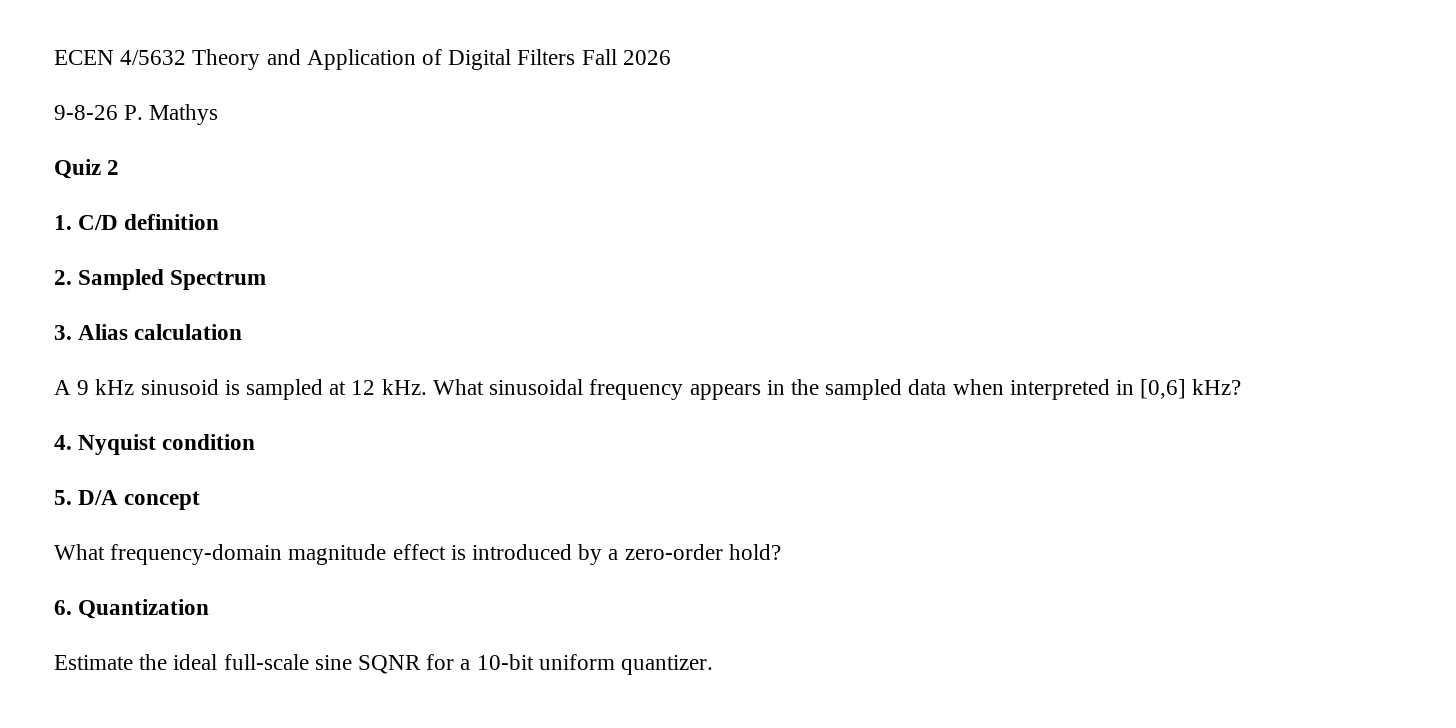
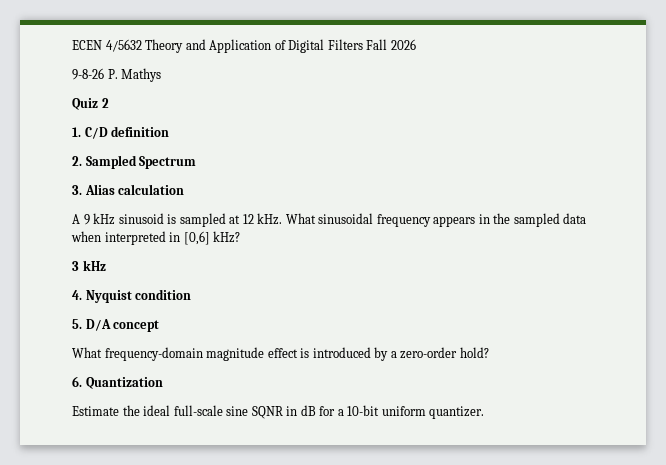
+ 3 kHz
- Estimate the ideal full-scale sine SQNR for a 10-bit uniform quantizer.
+ Estimate the ideal full-scale sine SQNR in dB for a 10-bit uniform quantizer.

